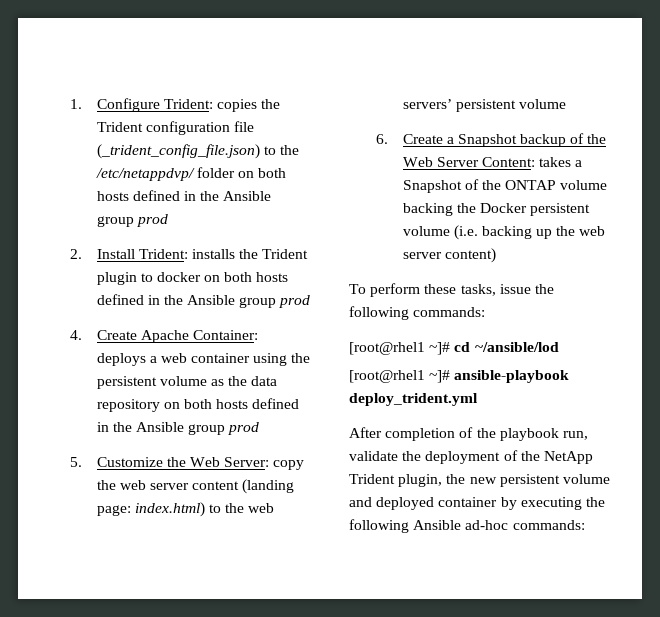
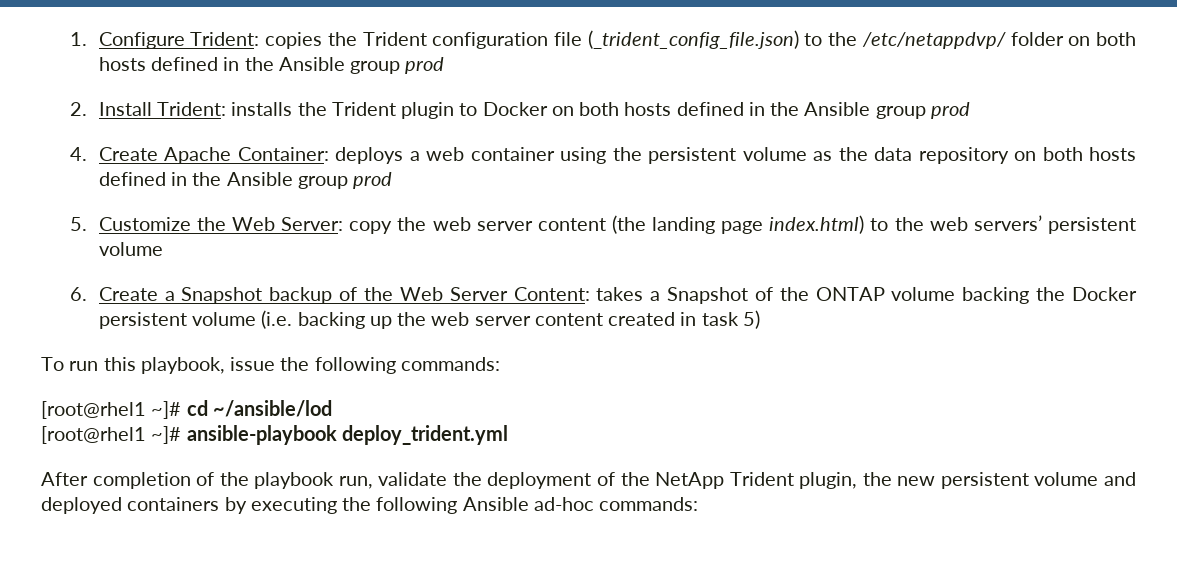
- 2. Install Trident: installs the Trident plugin to docker on both hosts defined in the Ansible group prod
+ 2. Install Trident: installs the Trident plugin to Docker on both hosts defined in the Ansible group prod
- 5. Customize the Web Server: copy the web server content (landing page: index.html) to the web servers’ persistent volume
+ 5. Customize the Web Server: copy the web server content (the landing page index.html) to the web servers’ persistent volume
- 6. Create a Snapshot backup of the Web Server Content: takes a Snapshot of the ONTAP volume backing the Docker persistent volume (i.e. backing up the web server content)
- To perform these tasks, issue the following commands:
+ 6. Create a Snapshot backup of the Web Server Content: takes a Snapshot of the ONTAP volume backing the Docker persistent volume (i.e. backing up the web server content created in task 5)
+ To run this playbook, issue the following commands:
- After completion of the playbook run, validate the deployment of the NetApp Trident plugin, the new persistent volume and deployed container by executing the following Ansible ad-hoc commands:
+ After completion of the playbook run, validate the deployment of the NetApp Trident plugin, the new persistent volume and deployed containers by executing the following Ansible ad-hoc commands:

